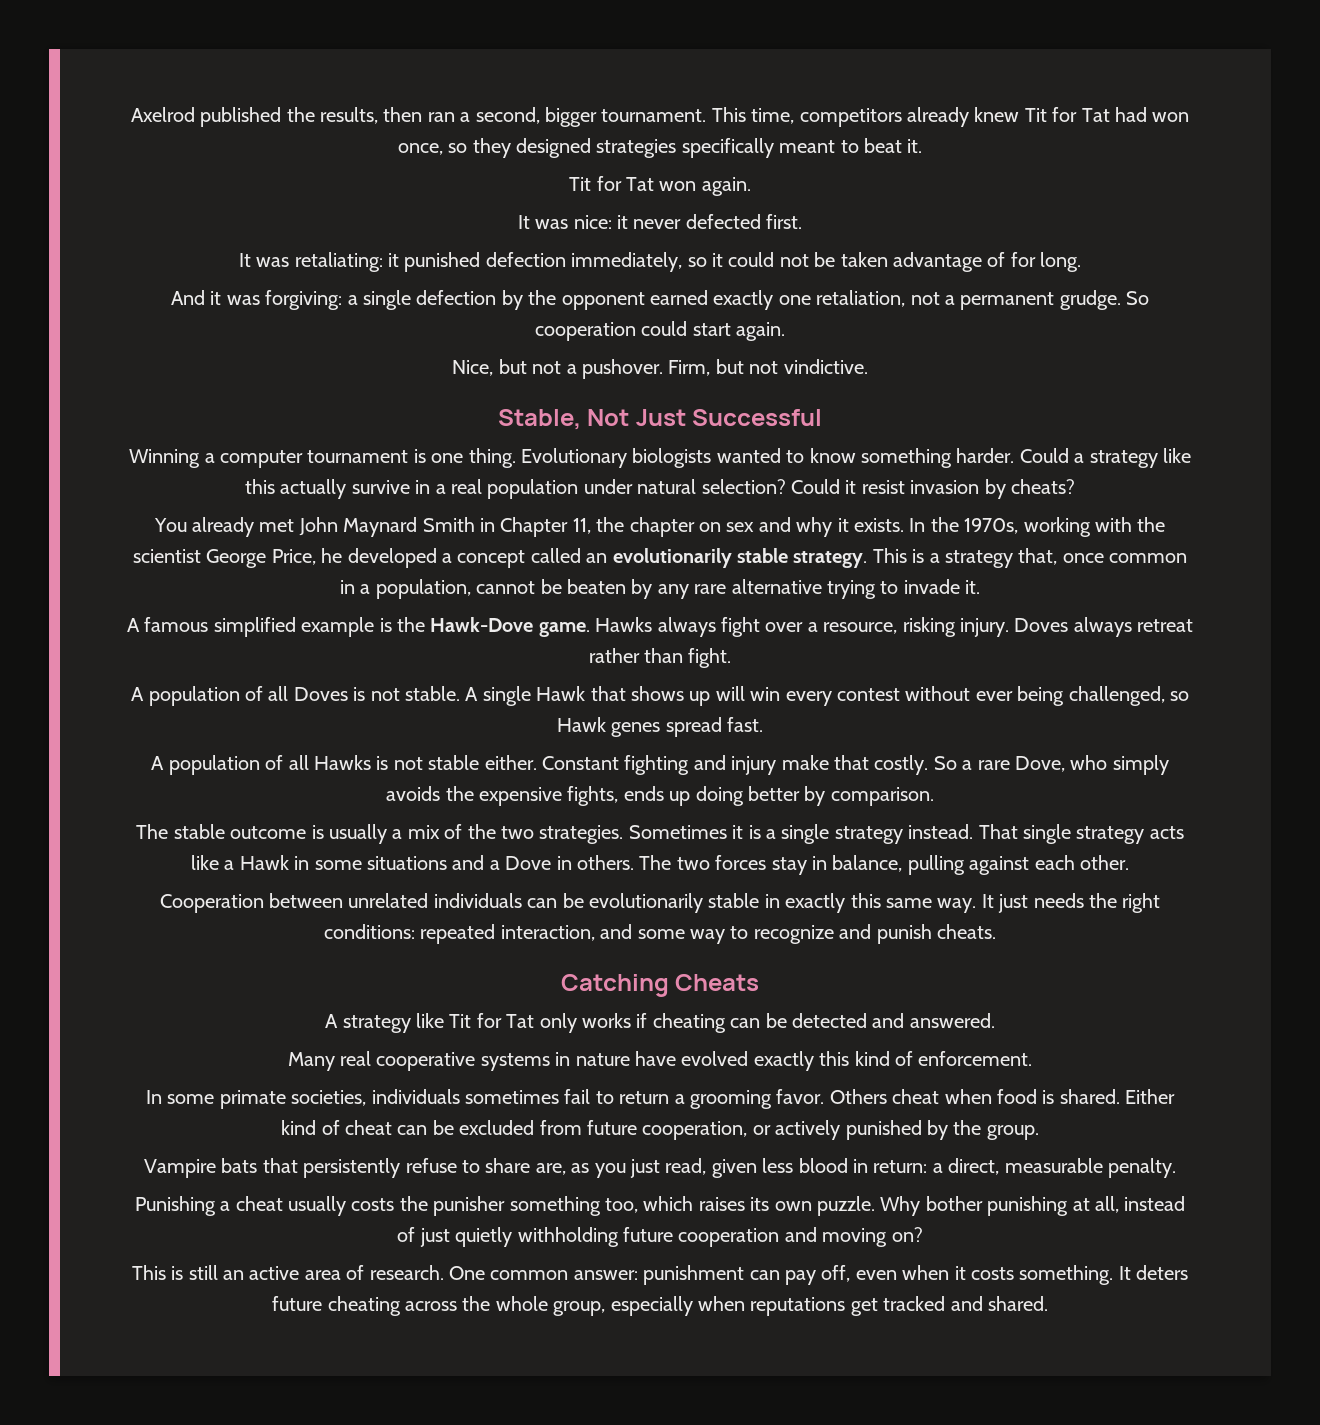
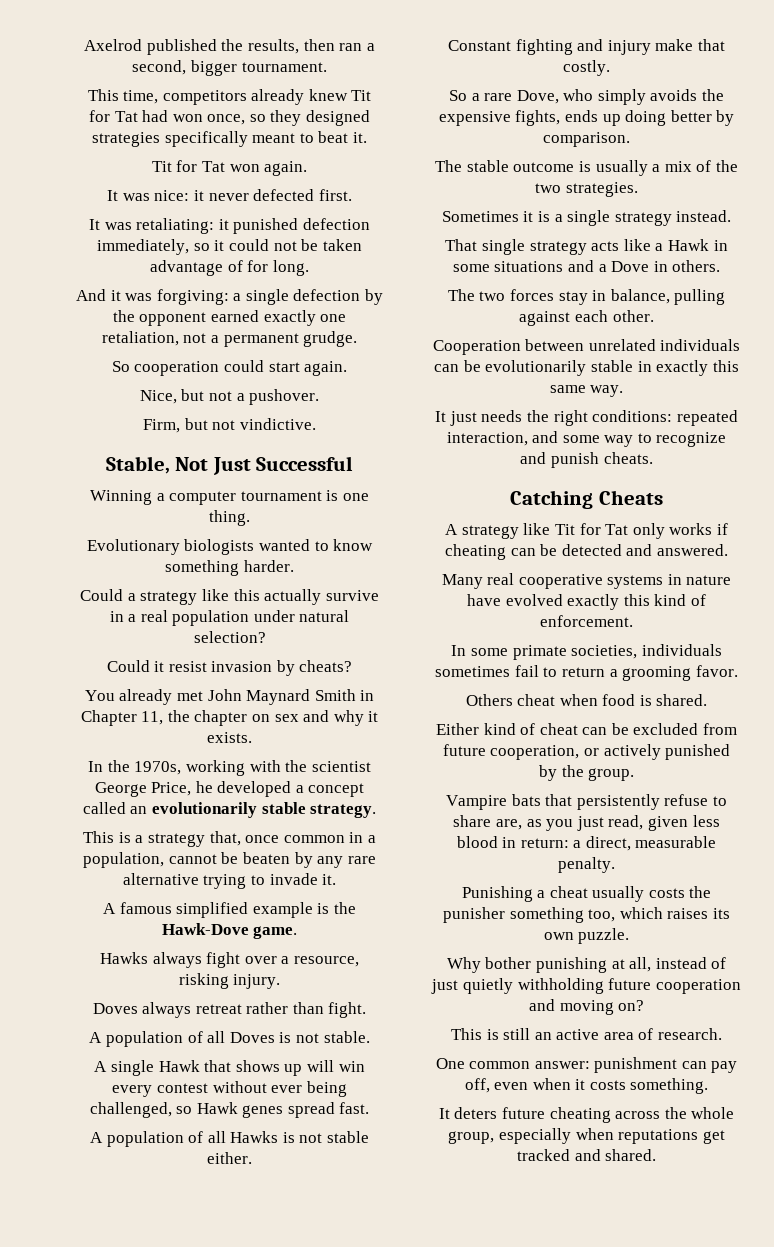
- Axelrod published the results, then ran a second, bigger tournament. This time, competitors already knew Tit for Tat had won once, so they designed strategies specifically meant to beat it.
+ Axelrod published the results, then ran a second, bigger tournament.
+ This time, competitors already knew Tit for Tat had won once, so they designed strategies specifically meant to beat it.
- And it was forgiving: a single defection by the opponent earned exactly one retaliation, not a permanent grudge. So cooperation could start again.
+ And it was forgiving: a single defection by the opponent earned exactly one retaliation, not a permanent grudge.
+ So cooperation could start again.
- Nice, but not a pushover. Firm, but not vindictive.
+ Nice, but not a pushover.
+ Firm, but not vindictive.
- Winning a computer tournament is one thing. Evolutionary biologists wanted to know something harder. Could a strategy like this actually survive in a real population under natural selection? Could it resist invasion by cheats?
+ Winning a computer tournament is one thing.
+ Evolutionary biologists wanted to know something harder.
+ Could a strategy like this actually survive in a real population under natural selection?
+ Could it resist invasion by cheats?
- You already met John Maynard Smith in Chapter 11, the chapter on sex and why it exists. In the 1970s, working with the scientist George Price, he developed a concept called an evolutionarily stable strategy. This is a strategy that, once common in a population, cannot be beaten by any rare alternative trying to invade it.
+ You already met John Maynard Smith in Chapter 11, the chapter on sex and why it exists.
+ In the 1970s, working with the scientist George Price, he developed a concept called an evolutionarily stable strategy.
+ This is a strategy that, once common in a population, cannot be beaten by any rare alternative trying to invade it.
- A famous simplified example is the Hawk-Dove game. Hawks always fight over a resource, risking injury. Doves always retreat rather than fight.
+ A famous simplified example is the Hawk-Dove game.
+ Hawks always fight over a resource, risking injury.
+ Doves always retreat rather than fight.
- A population of all Doves is not stable. A single Hawk that shows up will win every contest without ever being challenged, so Hawk genes spread fast.
+ A population of all Doves is not stable.
+ A single Hawk that shows up will win every contest without ever being challenged, so Hawk genes spread fast.
- A population of all Hawks is not stable either. Constant fighting and injury make that costly. So a rare Dove, who simply avoids the expensive fights, ends up doing better by comparison.
+ A population of all Hawks is not stable either.
+ Constant fighting and injury make that costly.
+ So a rare Dove, who simply avoids the expensive fights, ends up doing better by comparison.
- The stable outcome is usually a mix of the two strategies. Sometimes it is a single strategy instead. That single strategy acts like a Hawk in some situations and a Dove in others. The two forces stay in balance, pulling against each other.
+ The stable outcome is usually a mix of the two strategies.
+ Sometimes it is a single strategy instead.
+ That single strategy acts like a Hawk in some situations and a Dove in others.
+ The two forces stay in balance, pulling against each other.
- Cooperation between unrelated individuals can be evolutionarily stable in exactly this same way. It just needs the right conditions: repeated interaction, and some way to recognize and punish cheats.
+ Cooperation between unrelated individuals can be evolutionarily stable in exactly this same way.
+ It just needs the right conditions: repeated interaction, and some way to recognize and punish cheats.
- In some primate societies, individuals sometimes fail to return a grooming favor. Others cheat when food is shared. Either kind of cheat can be excluded from future cooperation, or actively punished by the group.
+ In some primate societies, individuals sometimes fail to return a grooming favor.
+ Others cheat when food is shared.
+ Either kind of cheat can be excluded from future cooperation, or actively punished by the group.
- Punishing a cheat usually costs the punisher something too, which raises its own puzzle. Why bother punishing at all, instead of just quietly withholding future cooperation and moving on?
+ Punishing a cheat usually costs the punisher something too, which raises its own puzzle.
+ Why bother punishing at all, instead of just quietly withholding future cooperation and moving on?
- This is still an active area of research. One common answer: punishment can pay off, even when it costs something. It deters future cheating across the whole group, especially when reputations get tracked and shared.
+ This is still an active area of research.
+ One common answer: punishment can pay off, even when it costs something.
+ It deters future cheating across the whole group, especially when reputations get tracked and shared.

